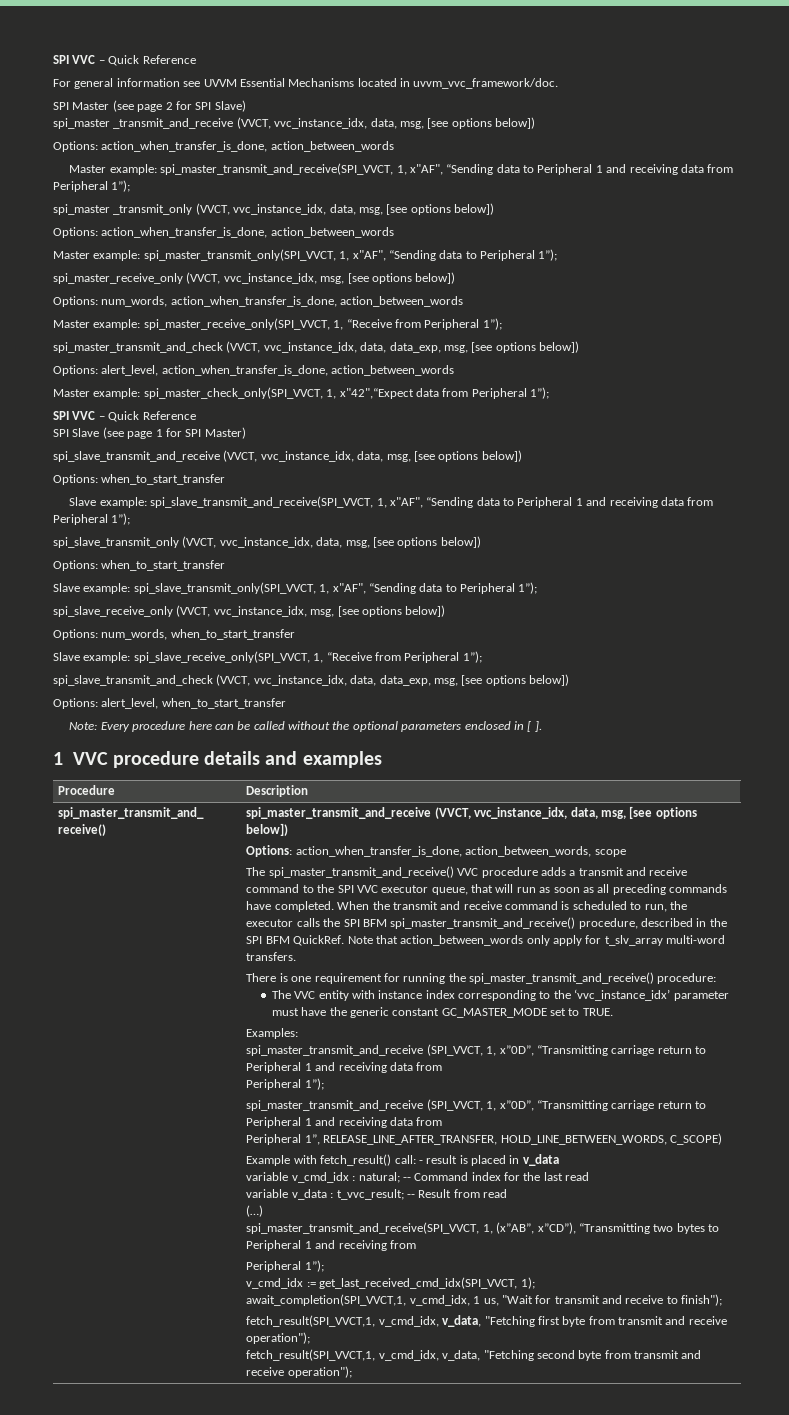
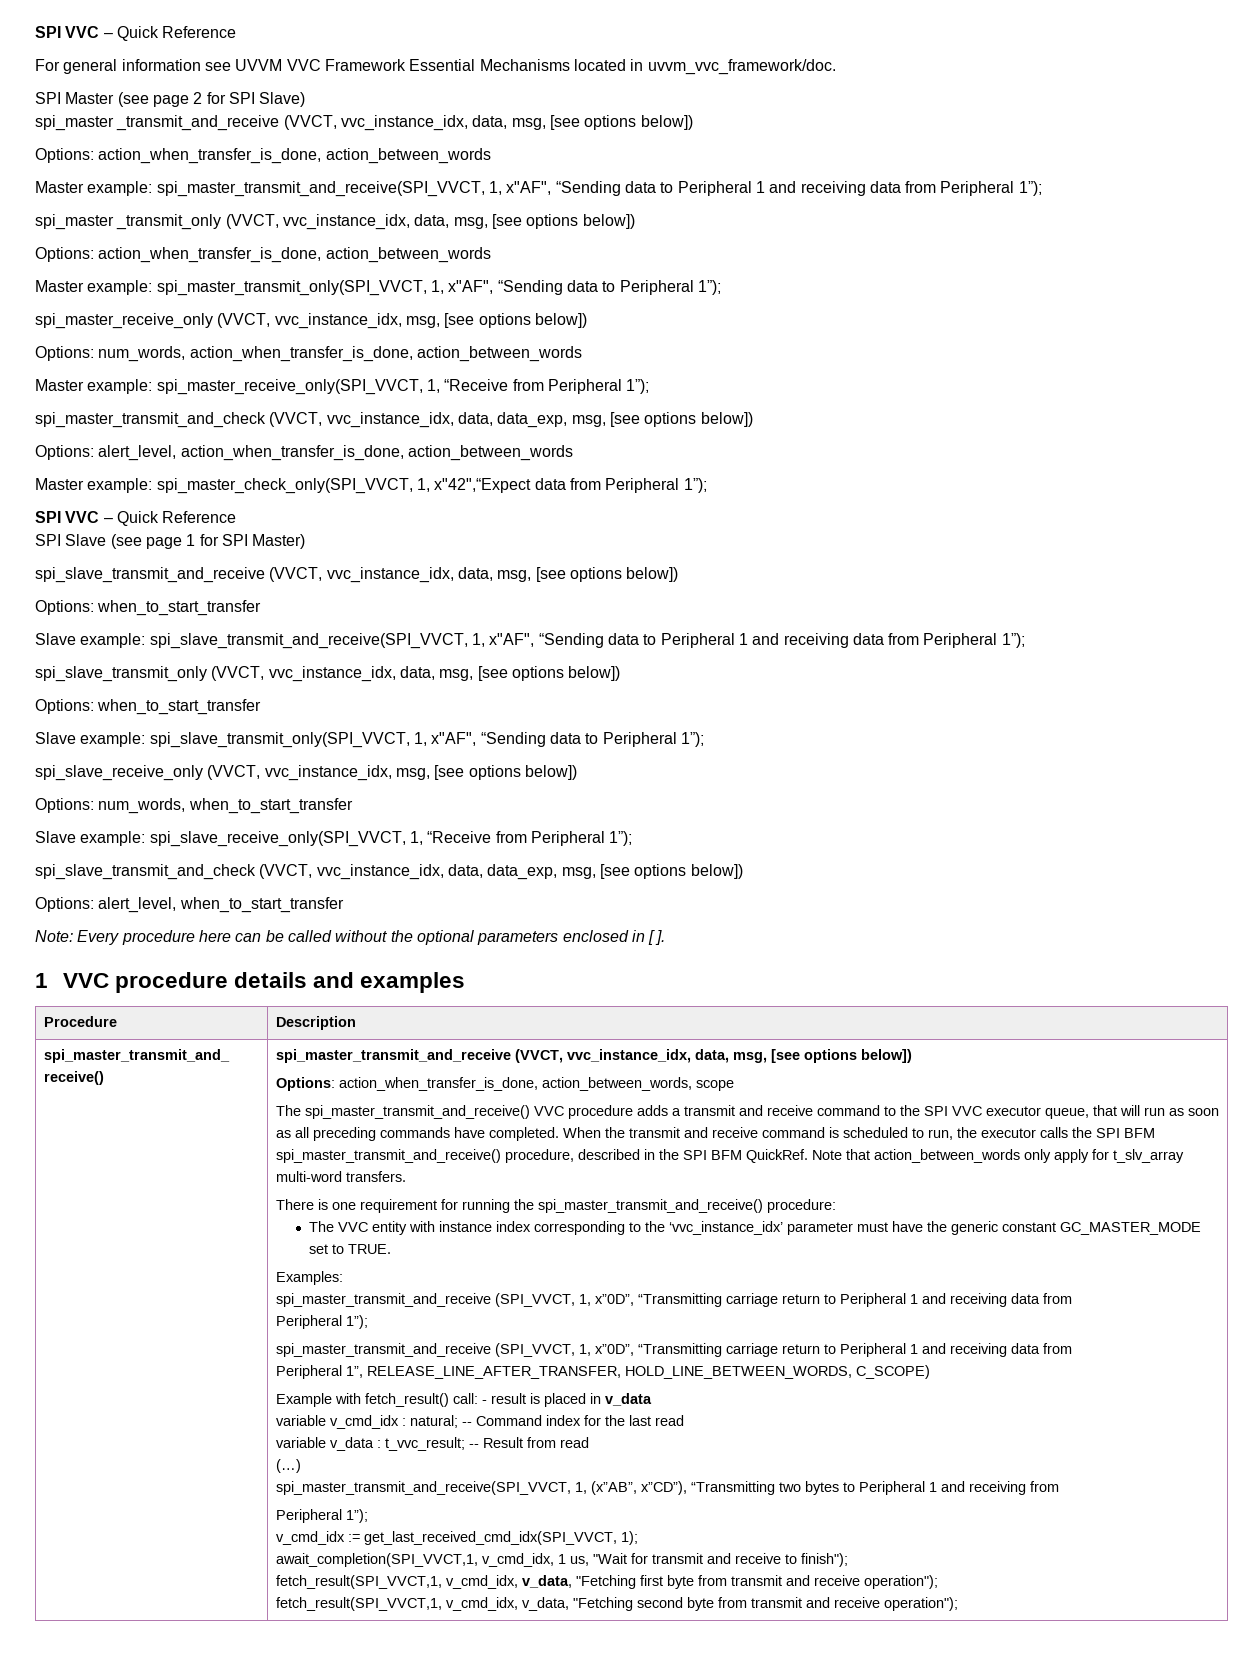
- For general information see UVVM Essential Mechanisms located in uvvm_vvc_framework/doc.
+ For general information see UVVM VVC Framework Essential Mechanisms located in uvvm_vvc_framework/doc.

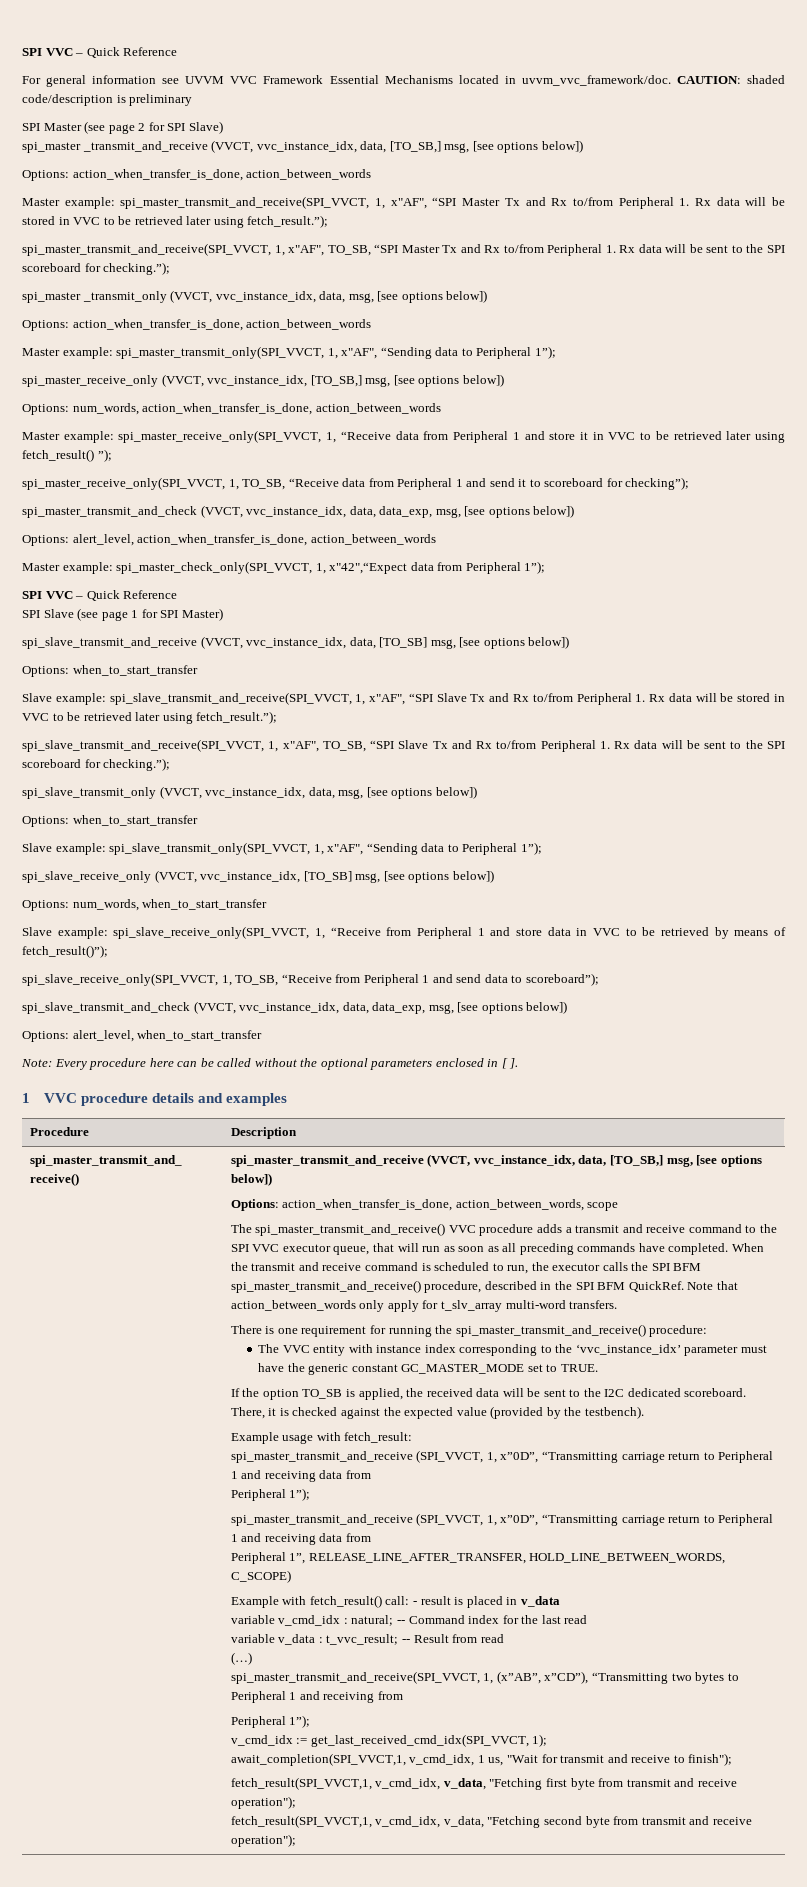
+ CAUTION: shaded code/description is preliminary
- spi_master _transmit_and_receive (VVCT, vvc_instance_idx, data, msg, [see options below])
+ spi_master _transmit_and_receive (VVCT, vvc_instance_idx, data, [TO_SB,] msg, [see options below])
- Master example: spi_master_transmit_and_receive(SPI_VVCT, 1, x"AF", “Sending data to Peripheral 1 and receiving data from Peripheral 1”);
+ Master example: spi_master_transmit_and_receive(SPI_VVCT, 1, x"AF", “SPI Master Tx and Rx to/from Peripheral 1. Rx data will be stored in VVC to be retrieved later using fetch_result.”);
+ spi_master_transmit_and_receive(SPI_VVCT, 1, x"AF", TO_SB, “SPI Master Tx and Rx to/from Peripheral 1. Rx data will be sent to the SPI scoreboard for checking.”);
- spi_master_receive_only (VVCT, vvc_instance_idx, msg, [see options below])
+ spi_master_receive_only (VVCT, vvc_instance_idx, [TO_SB,] msg, [see options below])
- Master example: spi_master_receive_only(SPI_VVCT, 1, “Receive from Peripheral 1”);
+ Master example: spi_master_receive_only(SPI_VVCT, 1, “Receive data from Peripheral 1 and store it in VVC to be retrieved later using fetch_result() ”);
+ spi_master_receive_only(SPI_VVCT, 1, TO_SB, “Receive data from Peripheral 1 and send it to scoreboard for checking”);
- spi_slave_transmit_and_receive (VVCT, vvc_instance_idx, data, msg, [see options below])
+ spi_slave_transmit_and_receive (VVCT, vvc_instance_idx, data, [TO_SB] msg, [see options below])
- Slave example: spi_slave_transmit_and_receive(SPI_VVCT, 1, x"AF", “Sending data to Peripheral 1 and receiving data from Peripheral 1”);
+ Slave example: spi_slave_transmit_and_receive(SPI_VVCT, 1, x"AF", “SPI Slave Tx and Rx to/from Peripheral 1. Rx data will be stored in VVC to be retrieved later using fetch_result.”);
+ spi_slave_transmit_and_receive(SPI_VVCT, 1, x"AF", TO_SB, “SPI Slave Tx and Rx to/from Peripheral 1. Rx data will be sent to the SPI scoreboard for checking.”);
- spi_slave_receive_only (VVCT, vvc_instance_idx, msg, [see options below])
+ spi_slave_receive_only (VVCT, vvc_instance_idx, [TO_SB] msg, [see options below])
- Slave example: spi_slave_receive_only(SPI_VVCT, 1, “Receive from Peripheral 1”);
+ Slave example: spi_slave_receive_only(SPI_VVCT, 1, “Receive from Peripheral 1 and store data in VVC to be retrieved by means of fetch_result()”);
+ spi_slave_receive_only(SPI_VVCT, 1, TO_SB, “Receive from Peripheral 1 and send data to scoreboard”);
- spi_master_transmit_and_receive (VVCT, vvc_instance_idx, data, msg, [see options below])
+ spi_master_transmit_and_receive (VVCT, vvc_instance_idx, data, [TO_SB,] msg, [see options below])
- Examples:
+ If the option TO_SB is applied, the received data will be sent to the I2C dedicated scoreboard. There, it is checked against the expected value (provided by the testbench).
+ Example usage with fetch_result:

